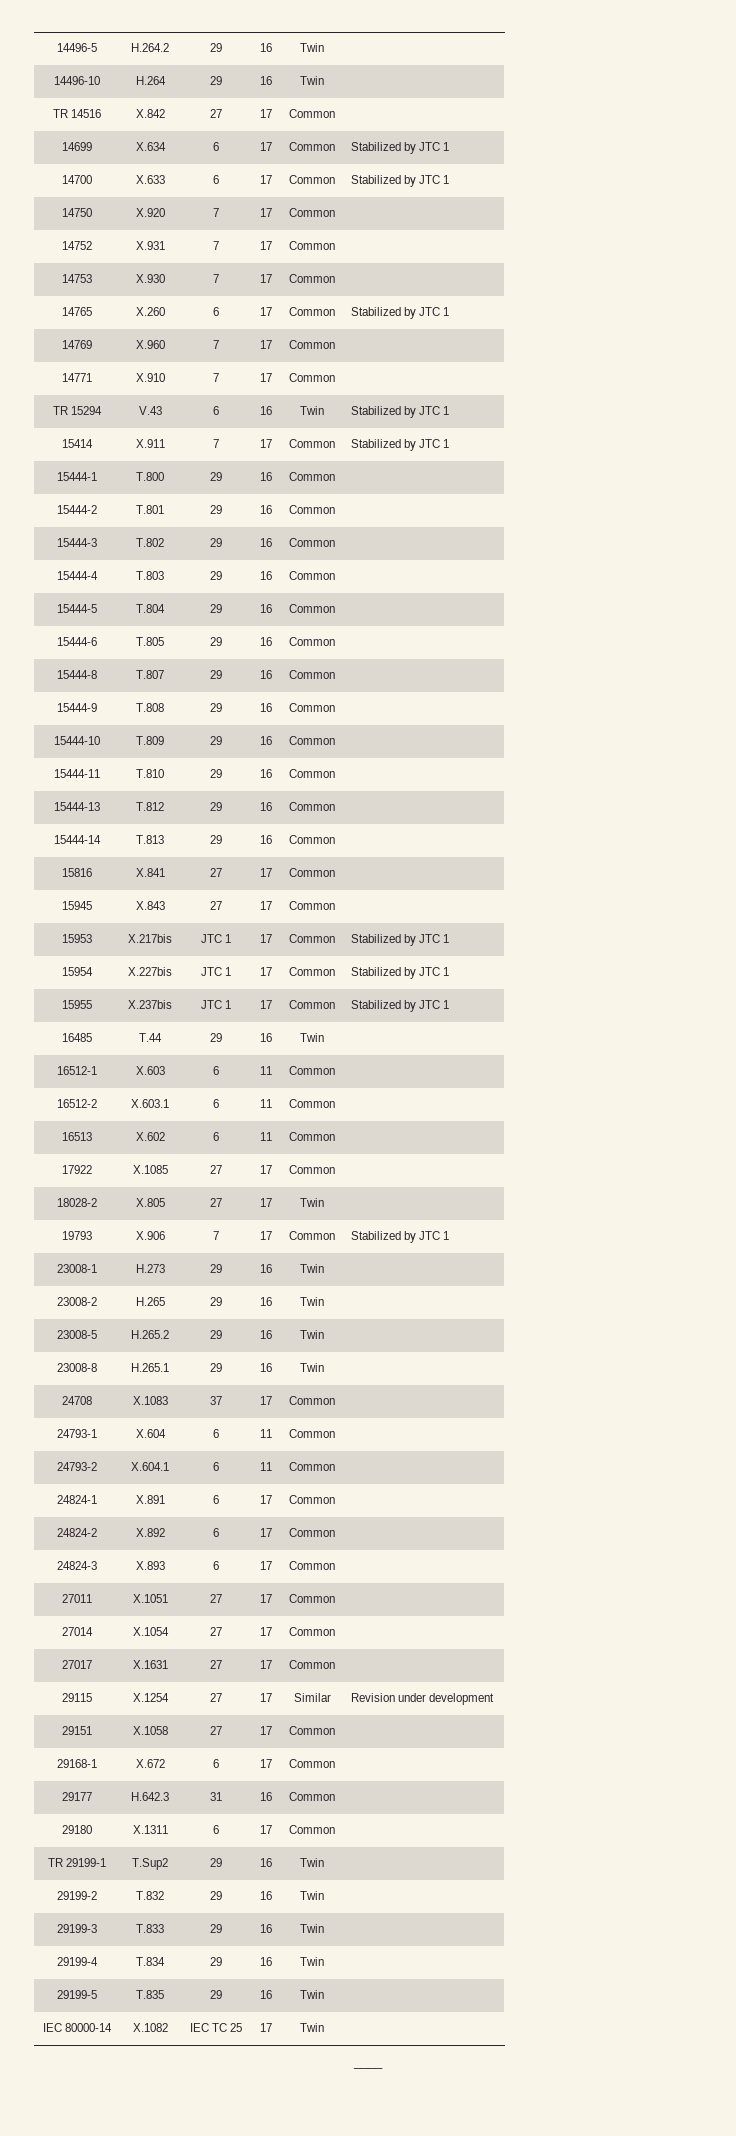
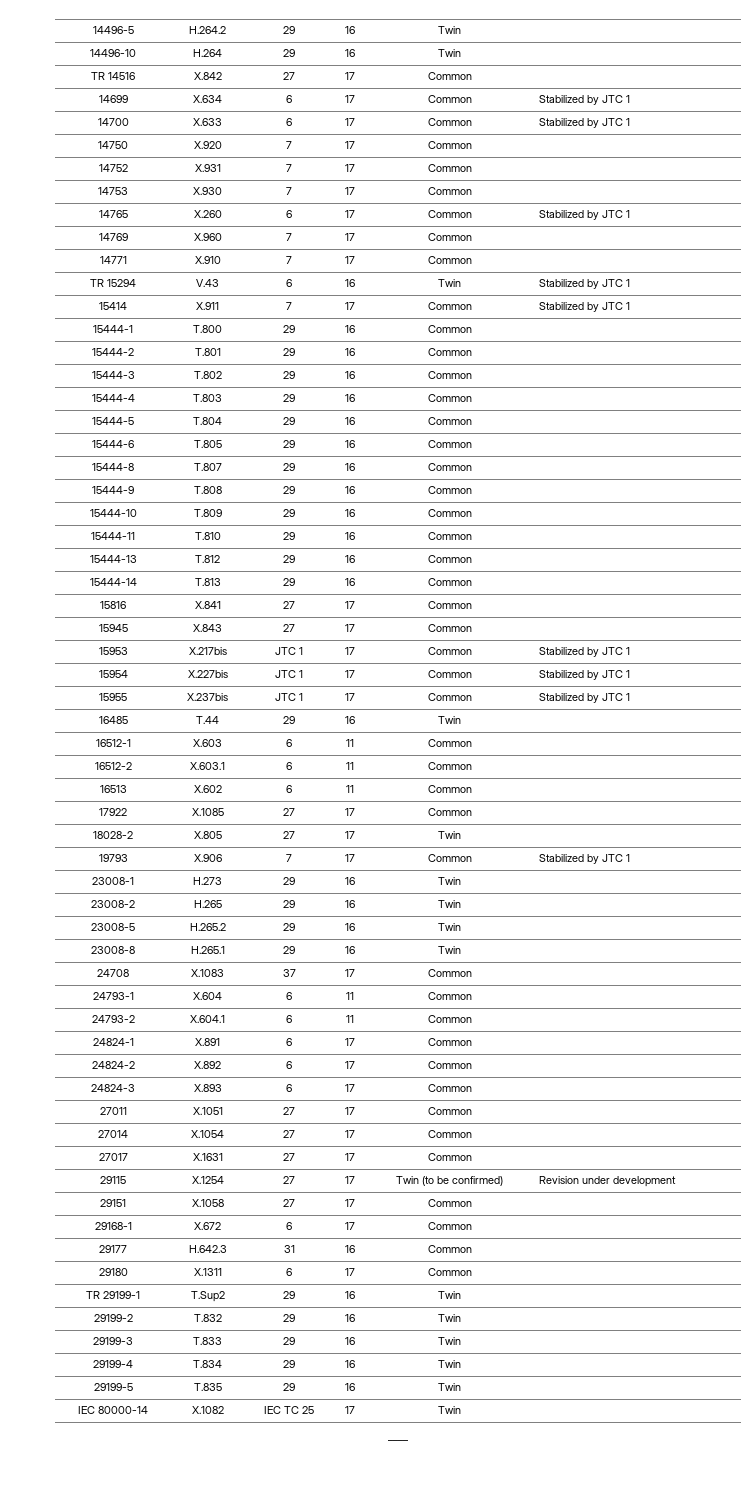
- 29115 | X.1254 | 27 | 17 | Similar | Revision under development
+ 29115 | X.1254 | 27 | 17 | Twin (to be confirmed) | Revision under development

